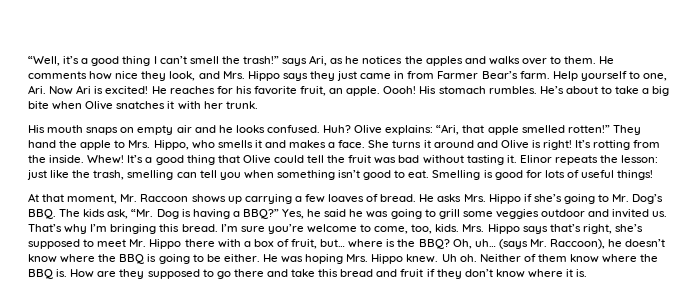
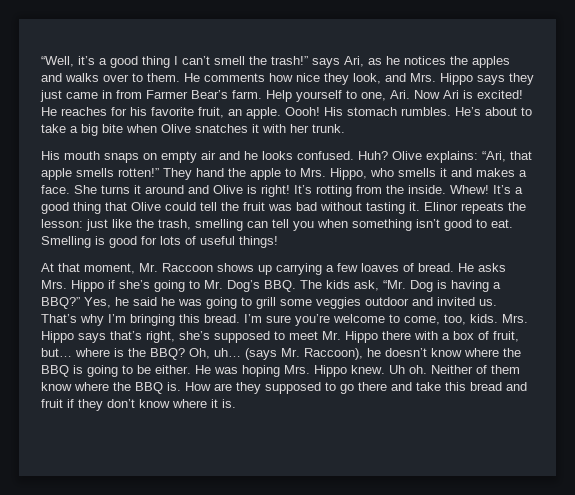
- Olive explains: “Ari, that apple smelled rotten!”
+ Olive explains: “Ari, that apple smells rotten!”

